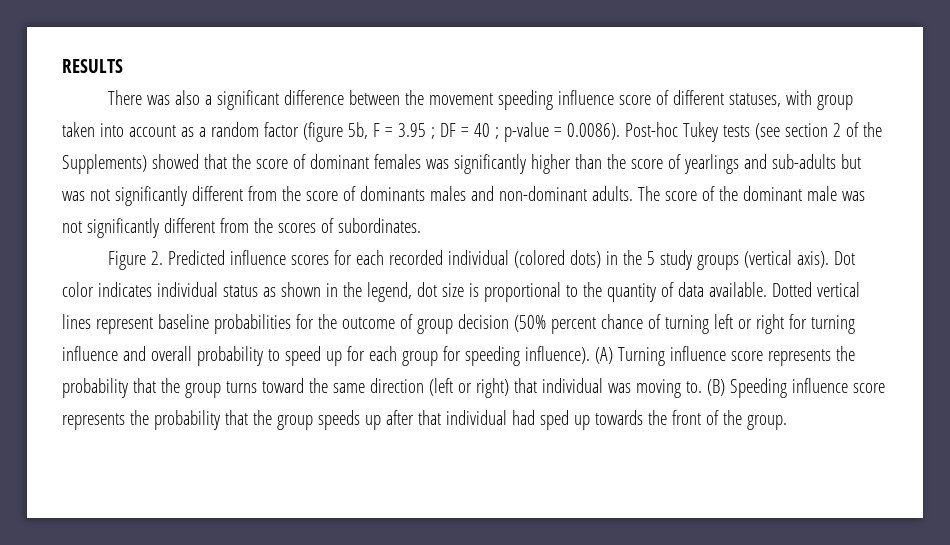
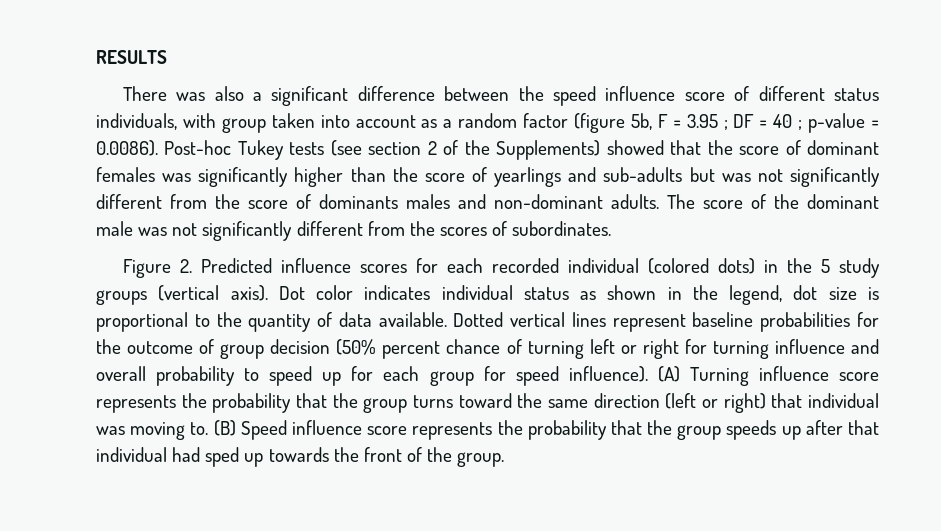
- There was also a significant difference between the movement speeding influence score of different statuses, with group taken into account as a random factor (figure 5b, F = 3.95 ;
+ There was also a significant difference between the speed influence score of different status individuals, with group taken into account as a random factor (figure 5b, F = 3.95 ;
- Dotted vertical lines represent baseline probabilities for the outcome of group decision (50% percent chance of turning left or right for turning influence and overall probability to speed up for each group for speeding influence).
+ Dotted vertical lines represent baseline probabilities for the outcome of group decision (50% percent chance of turning left or right for turning influence and overall probability to speed up for each group for speed influence).
- (B) Speeding influence score represents the probability that the group speeds up after that individual had sped up towards the front of the group.
+ (B) Speed influence score represents the probability that the group speeds up after that individual had sped up towards the front of the group.

